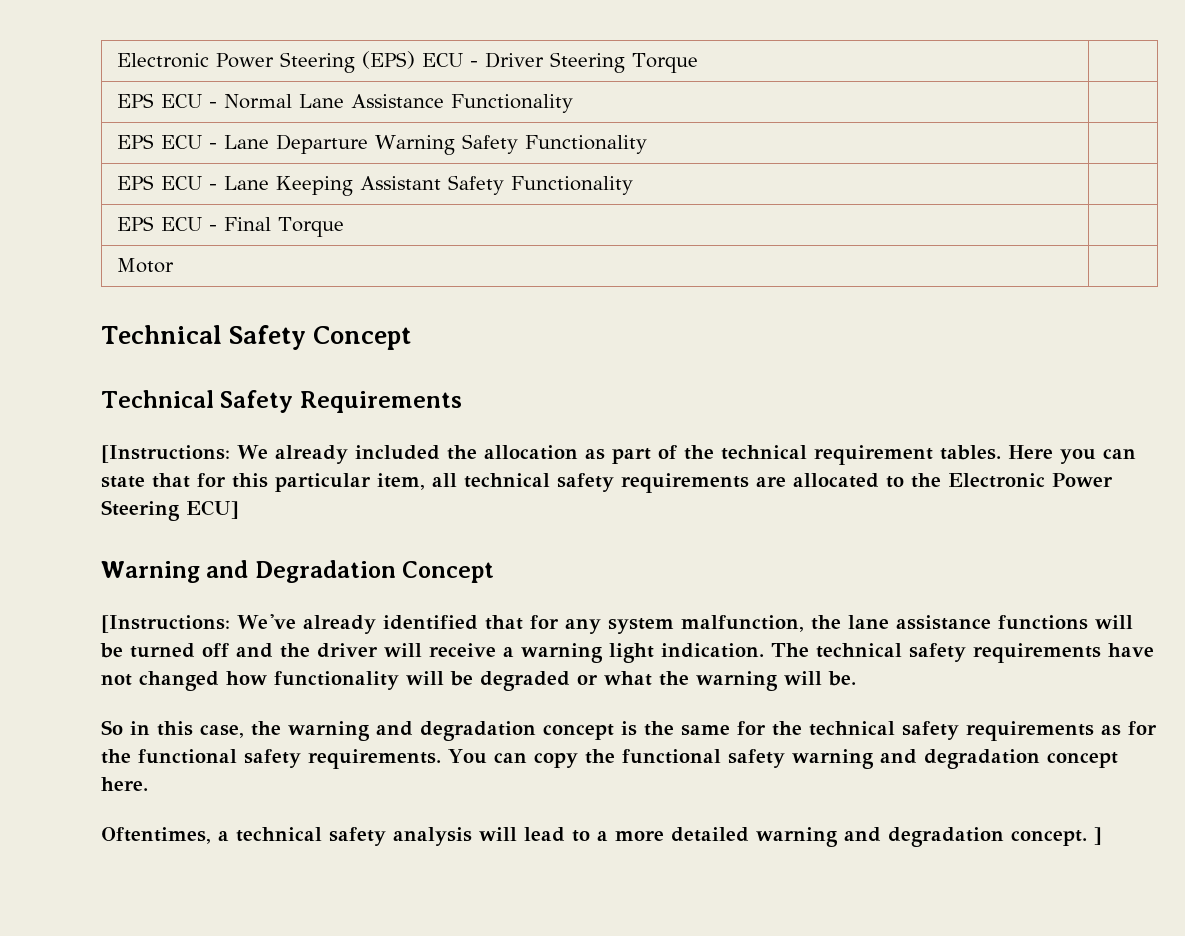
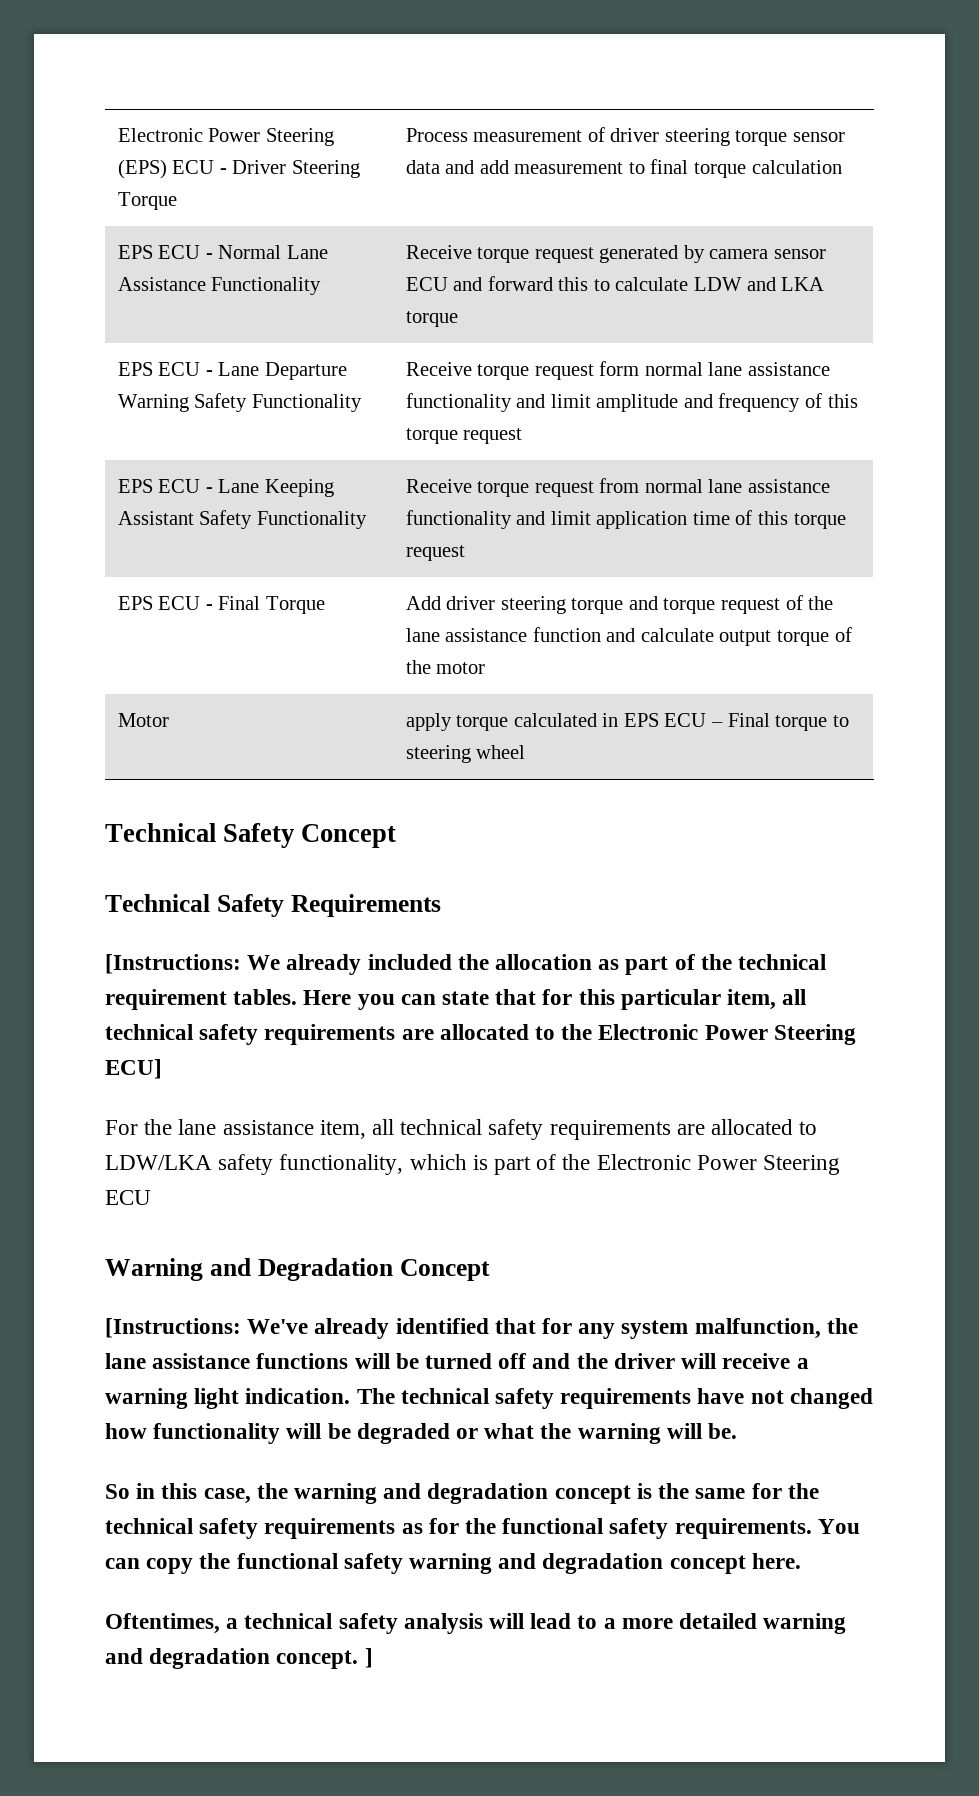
- Electronic Power Steering (EPS) ECU - Driver Steering Torque |
+ Electronic Power Steering (EPS) ECU - Driver Steering Torque | Process measurement of driver steering torque sensor data and add measurement to final torque calculation
- EPS ECU - Normal Lane Assistance Functionality |
+ EPS ECU - Normal Lane Assistance Functionality | Receive torque request generated by camera sensor ECU and forward this to calculate LDW and LKA torque
- EPS ECU - Lane Departure Warning Safety Functionality |
+ EPS ECU - Lane Departure Warning Safety Functionality | Receive torque request form normal lane assistance functionality and limit amplitude and frequency of this torque request
- EPS ECU - Lane Keeping Assistant Safety Functionality |
+ EPS ECU - Lane Keeping Assistant Safety Functionality | Receive torque request from normal lane assistance functionality and limit application time of this torque request
- EPS ECU - Final Torque |
- Motor |
+ EPS ECU - Final Torque | Add driver steering torque and torque request of the lane assistance function and calculate output torque of the motor
+ Motor | apply torque calculated in EPS ECU – Final torque to steering wheel
+ For the lane assistance item, all technical safety requirements are allocated to LDW/LKA safety functionality, which is part of the Electronic Power Steering ECU

